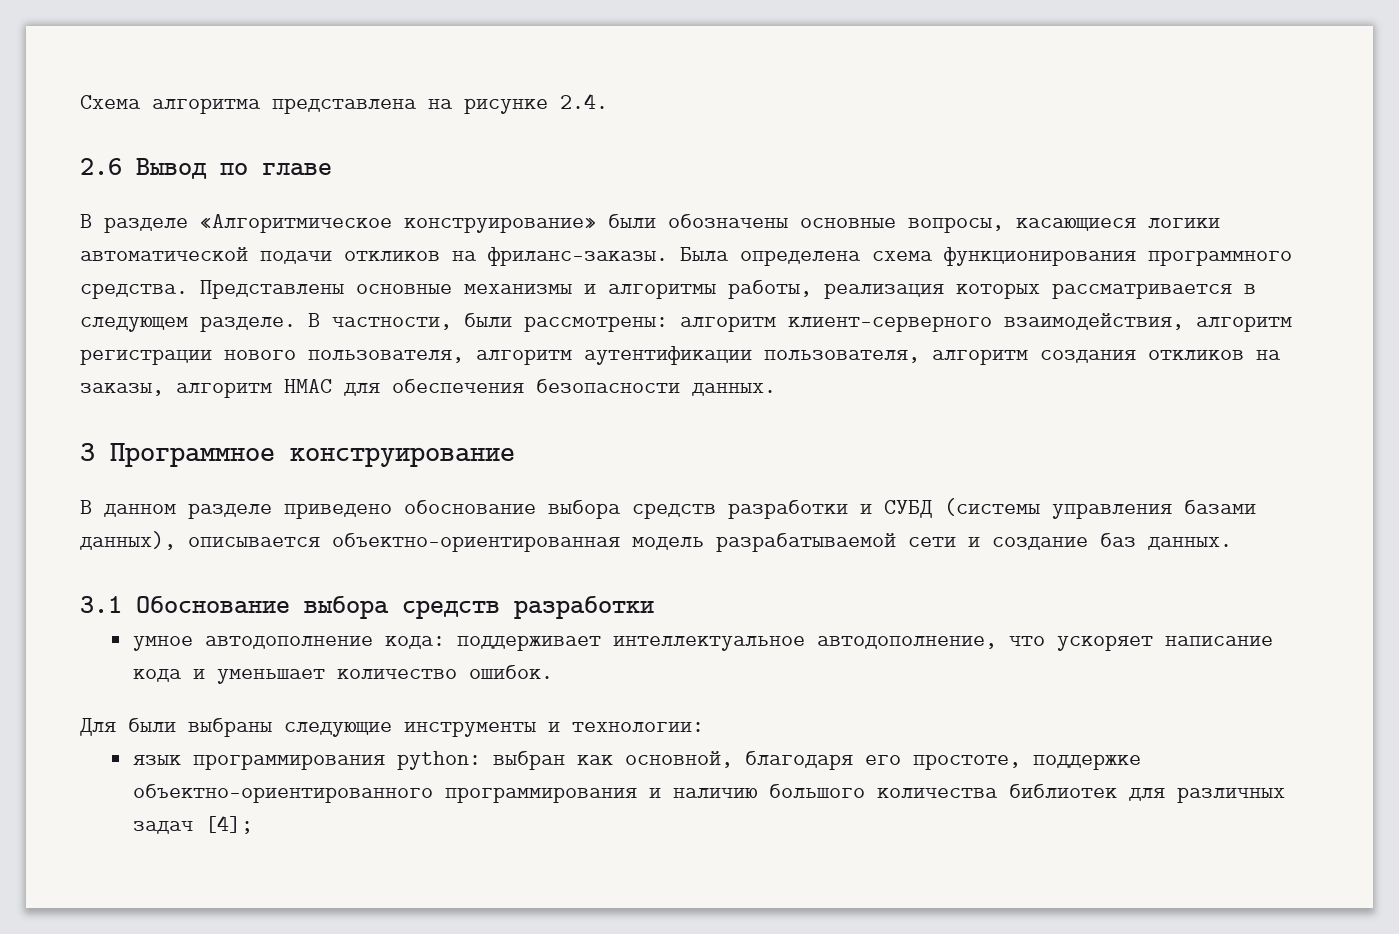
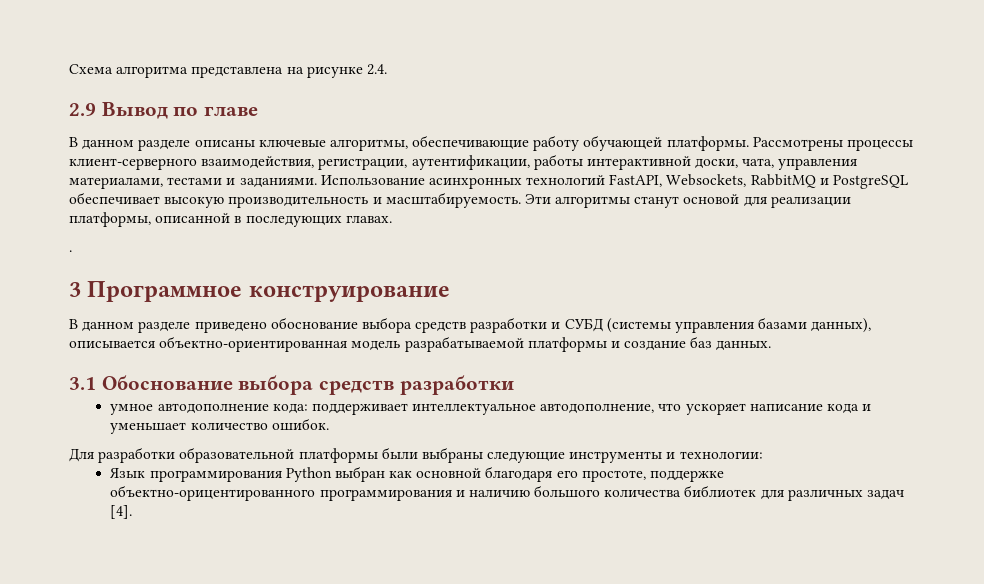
- 2.6 Вывод по главе
+ 2.9 Вывод по главе
- В разделе «Алгоритмическое конструирование» были обозначены основные вопросы, касающиеся логики автоматической подачи откликов на фриланс-заказы. Была определена схема функционирования программного средства. Представлены основные механизмы и алгоритмы работы, реализация которых рассматривается в следующем разделе. В частности, были рассмотрены: алгоритм клиент-серверного взаимодействия, алгоритм регистрации нового пользователя, алгоритм аутентификации пользователя, алгоритм создания откликов на заказы, алгоритм HMAC для обеспечения безопасности данных.
+ В данном разделе описаны ключевые алгоритмы, обеспечивающие работу обучающей платформы. Рассмотрены процессы клиент-серверного взаимодействия, регистрации, аутентификации, работы интерактивной доски, чата, управления материалами, тестами и заданиями. Использование асинхронных технологий FastAPI, Websockets, RabbitMQ и PostgreSQL обеспечивает высокую производительность и масштабируемость. Эти алгоритмы станут основой для реализации платформы, описанной в последующих главах.
+ .
- В данном разделе приведено обоснование выбора средств разработки и СУБД (системы управления базами данных), описывается объектно-ориентированная модель разрабатываемой сети и создание баз данных.
+ В данном разделе приведено обоснование выбора средств разработки и СУБД (системы управления базами данных), описывается объектно-ориентированная модель разрабатываемой платформы и создание баз данных.
- Для были выбраны следующие инструменты и технологии:
+ Для разработки образовательной платформы были выбраны следующие инструменты и технологии:
- язык программирования python: выбран как основной, благодаря его простоте, поддержке объектно-ориентированного программирования и наличию большого количества библиотек для различных задач [4];
+ Язык программирования Python выбран как основной благодаря его простоте, поддержке объектно-орицентированного программирования и наличию большого количества библиотек для различных задач [4].

